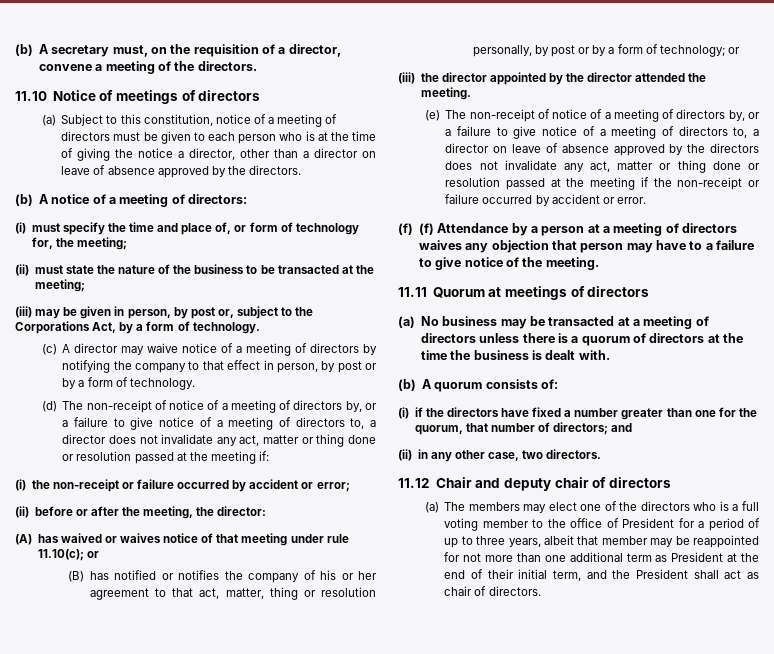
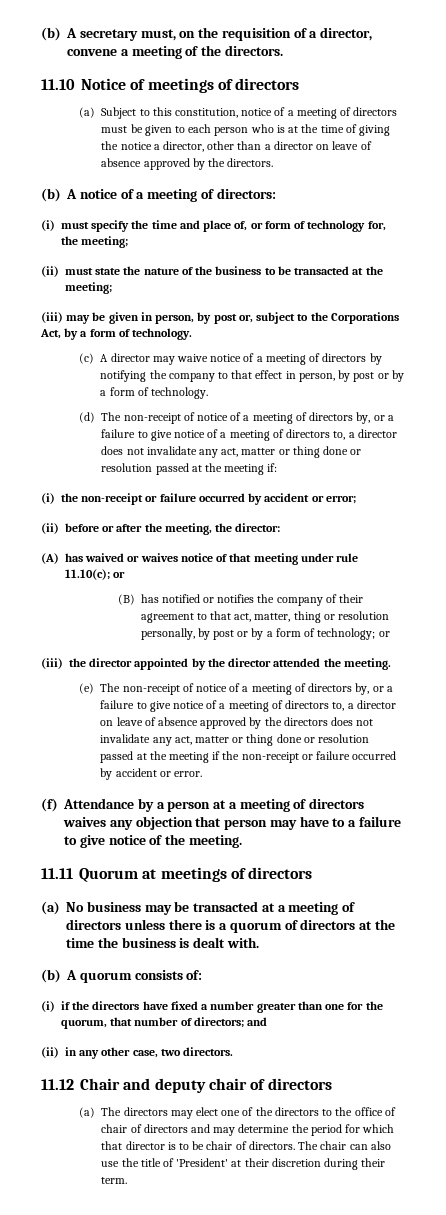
- (B) has notified or notifies the company of his or her agreement to that act, matter, thing or resolution personally, by post or by a form of technology; or
+ (B) has notified or notifies the company of their agreement to that act, matter, thing or resolution personally, by post or by a form of technology; or
- (f) (f) Attendance by a person at a meeting of directors waives any objection that person may have to a failure to give notice of the meeting.
+ (f) Attendance by a person at a meeting of directors waives any objection that person may have to a failure to give notice of the meeting.
- (a) The members may elect one of the directors who is a full voting member to the office of President for a period of up to three years, albeit that member may be reappointed for not more than one additional term as President at the end of their initial term, and the President shall act as chair of directors.
+ (a) The directors may elect one of the directors to the office of chair of directors and may determine the period for which that director is to be chair of directors. The chair can also use the title of 'President' at their discretion during their term.

